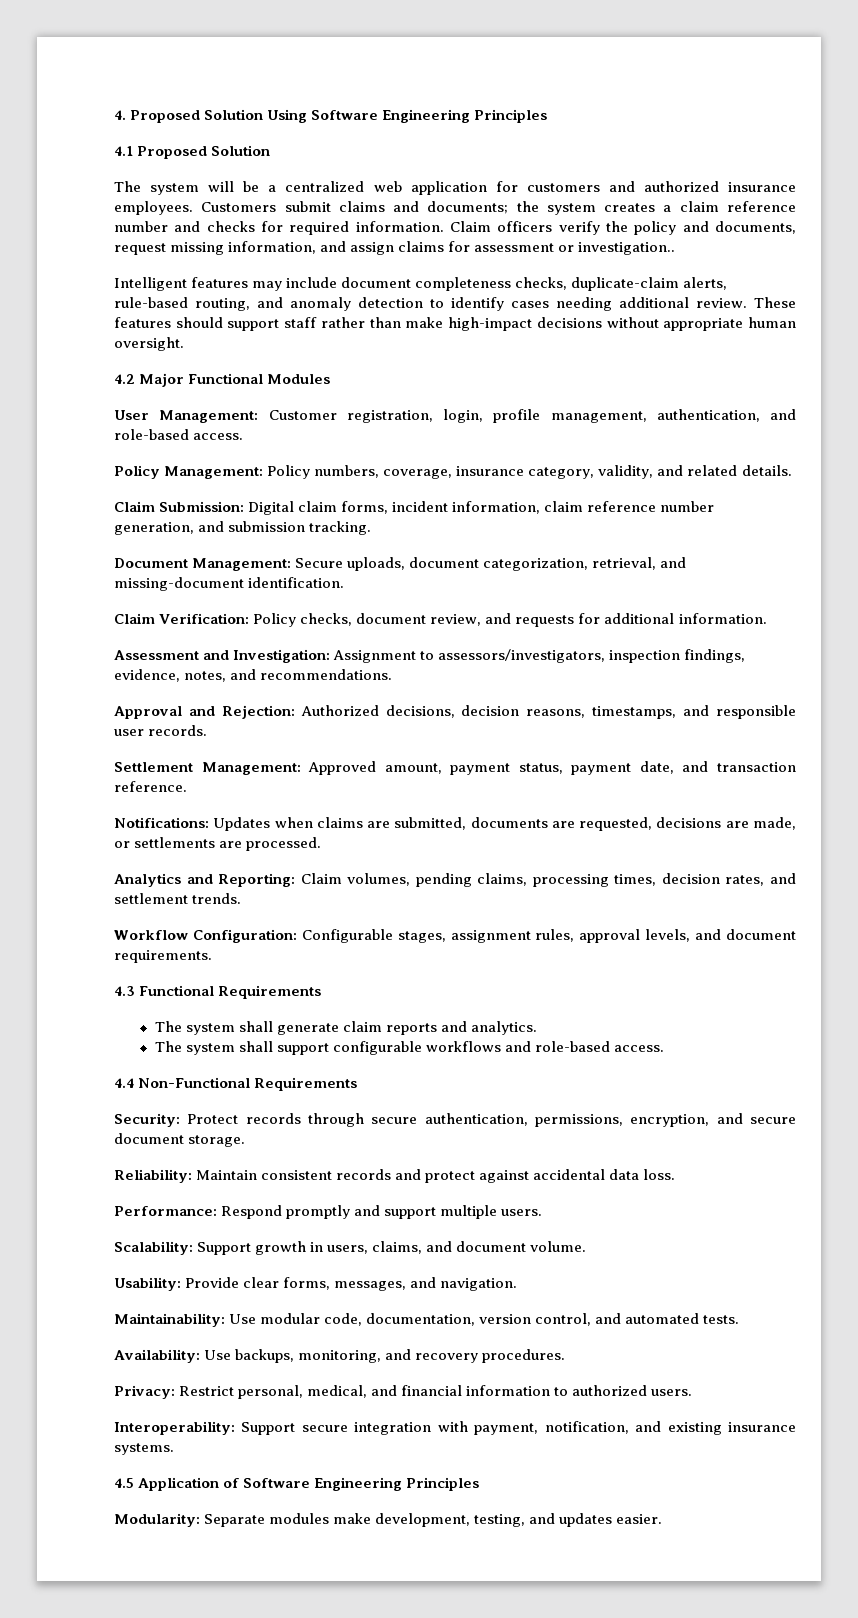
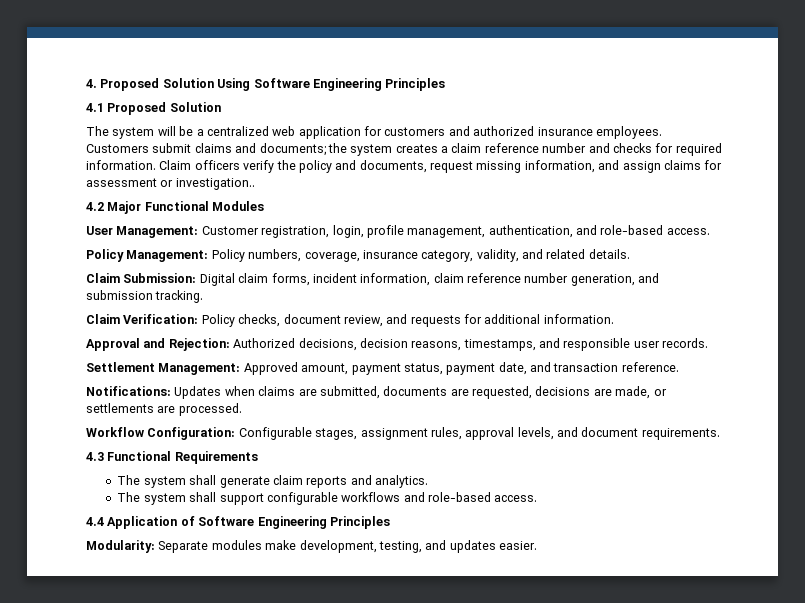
- Intelligent features may include document completeness checks, duplicate-claim alerts, rule-based routing, and anomaly detection to identify cases needing additional review. These features should support staff rather than make high-impact decisions without appropriate human oversight.
- Document Management: Secure uploads, document categorization, retrieval, and missing-document identification.
- Assessment and Investigation: Assignment to assessors/investigators, inspection findings, evidence, notes, and recommendations.
- Analytics and Reporting: Claim volumes, pending claims, processing times, decision rates, and settlement trends.
- 4.4 Non-Functional Requirements
- Security: Protect records through secure authentication, permissions, encryption, and secure document storage.
- Reliability: Maintain consistent records and protect against accidental data loss.
- Performance: Respond promptly and support multiple users.
- Scalability: Support growth in users, claims, and document volume.
- Usability: Provide clear forms, messages, and navigation.
- Maintainability: Use modular code, documentation, version control, and automated tests.
- Availability: Use backups, monitoring, and recovery procedures.
- Privacy: Restrict personal, medical, and financial information to authorized users.
- Interoperability: Support secure integration with payment, notification, and existing insurance systems.
- 4.5 Application of Software Engineering Principles
+ 4.4 Application of Software Engineering Principles

